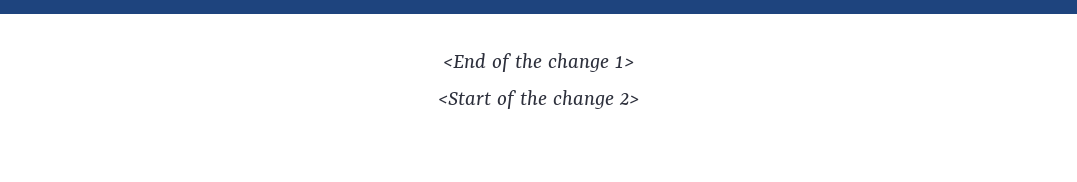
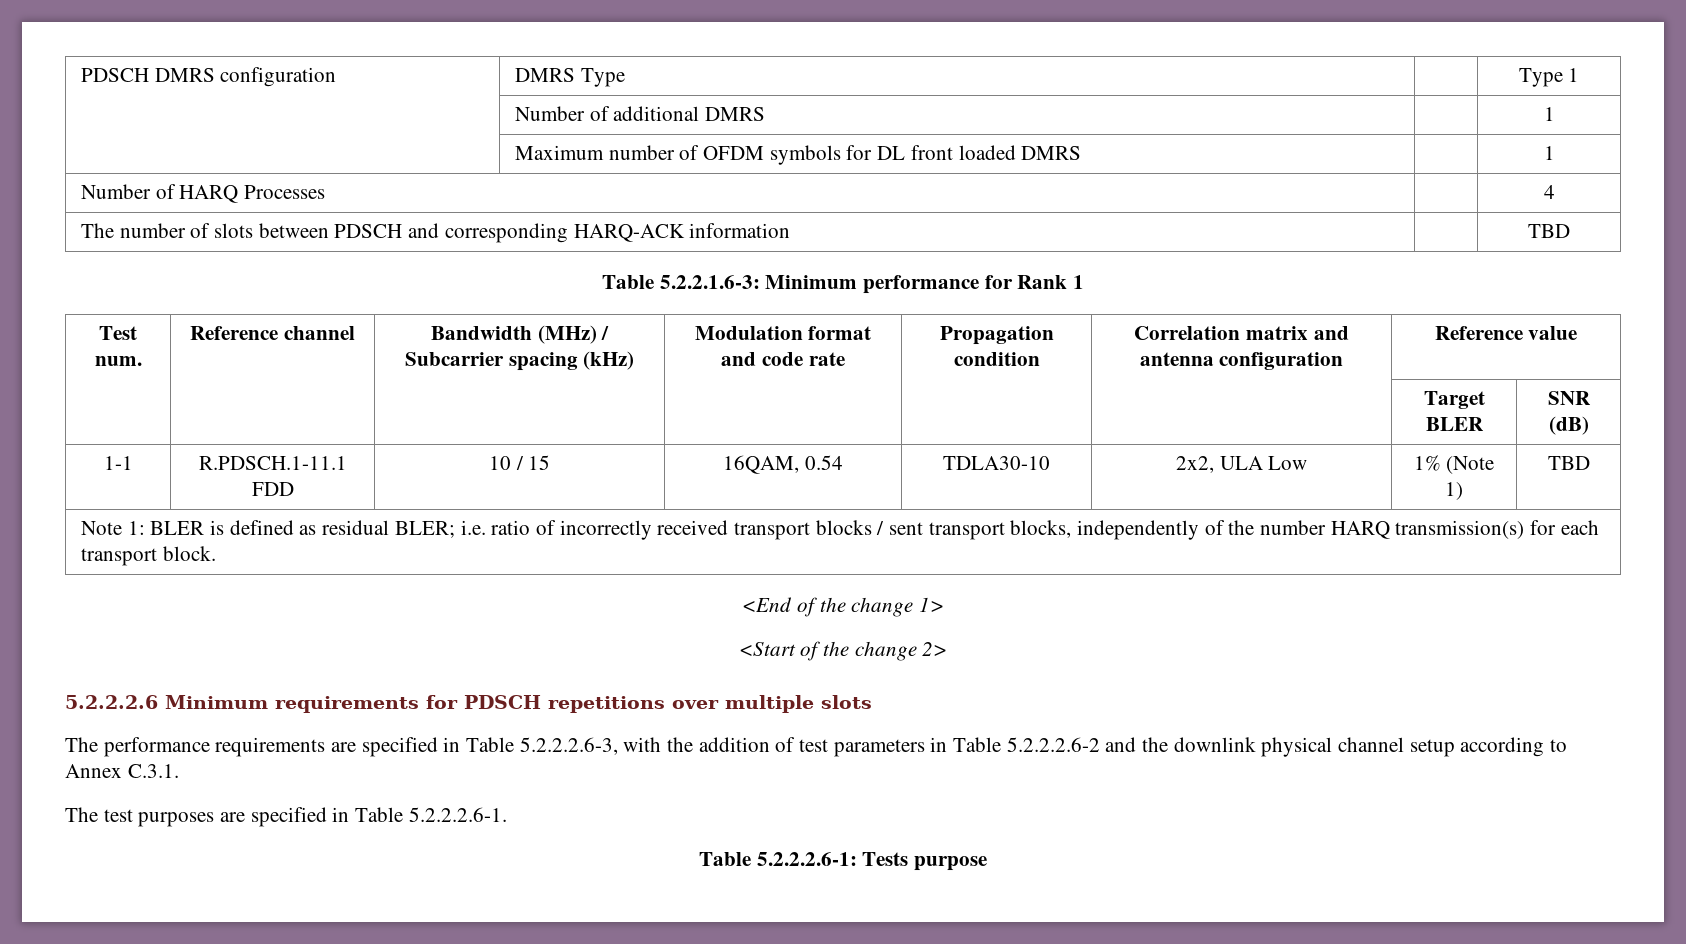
+ PDSCH DMRS configuration | DMRS Type | | Type 1
+ | Number of additional DMRS | | 1
+ | Maximum number of OFDM symbols for DL front loaded DMRS | | 1
+ Number of HARQ Processes | | 4
+ The number of slots between PDSCH and corresponding HARQ-ACK information | | TBD
+ Table 5.2.2.1.6-3: Minimum performance for Rank 1
+ Test num. | Reference channel | Bandwidth (MHz) / Subcarrier spacing (kHz) | Modulation format and code rate | Propagation condition | Correlation matrix and antenna configuration | Reference value
+ | | | | | | Target BLER | SNR (dB)
+ 1-1 | R.PDSCH.1-11.1 FDD | 10 / 15 | 16QAM, 0.54 | TDLA30-10 | 2x2, ULA Low | 1% (Note 1) | TBD
+ Note 1: BLER is defined as residual BLER; i.e. ratio of incorrectly received transport blocks / sent transport blocks, independently of the number HARQ transmission(s) for each transport block.
+ 5.2.2.2.6 Minimum requirements for PDSCH repetitions over multiple slots
+ The performance requirements are specified in Table 5.2.2.2.6-3, with the addition of test parameters in Table 5.2.2.2.6-2 and the downlink physical channel setup according to Annex C.3.1.
+ The test purposes are specified in Table 5.2.2.2.6-1.
+ Table 5.2.2.2.6-1: Tests purpose

